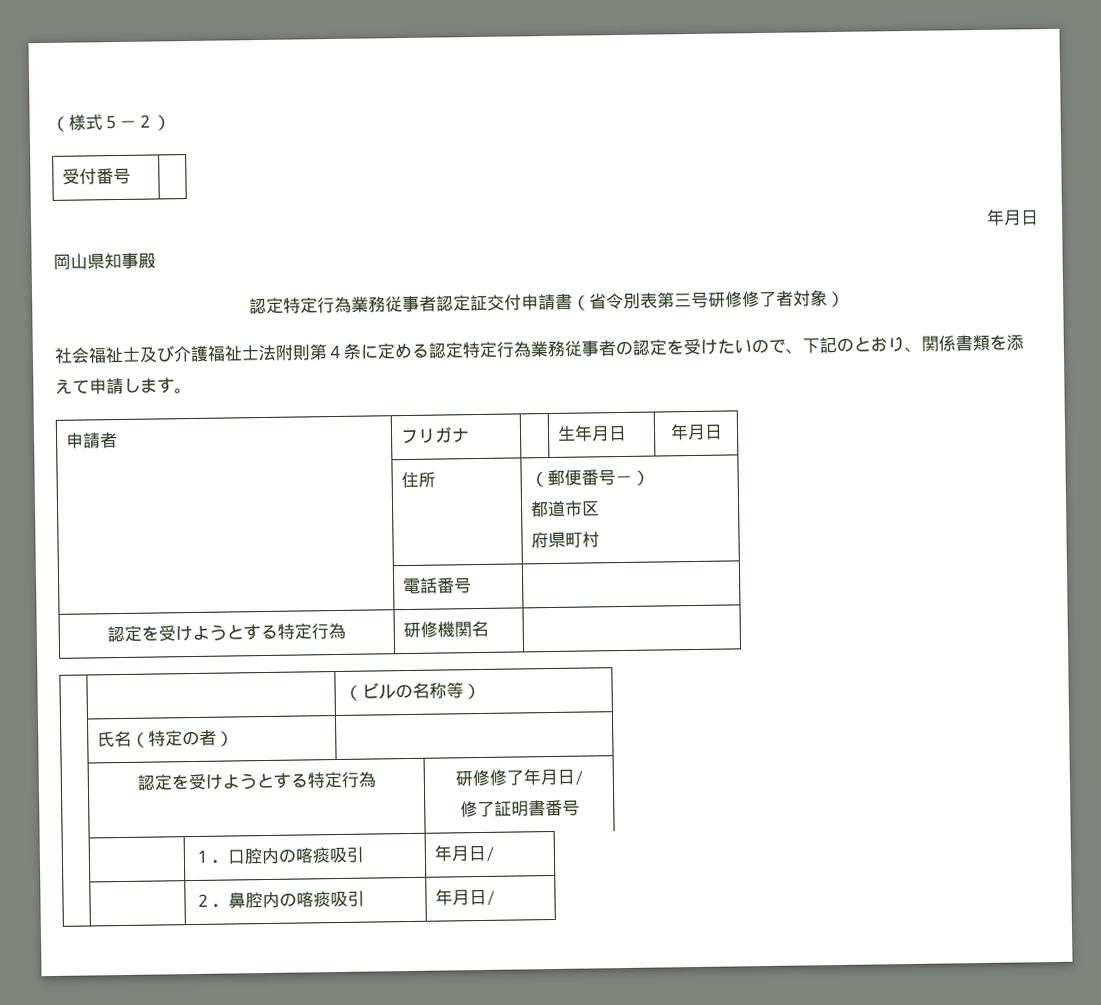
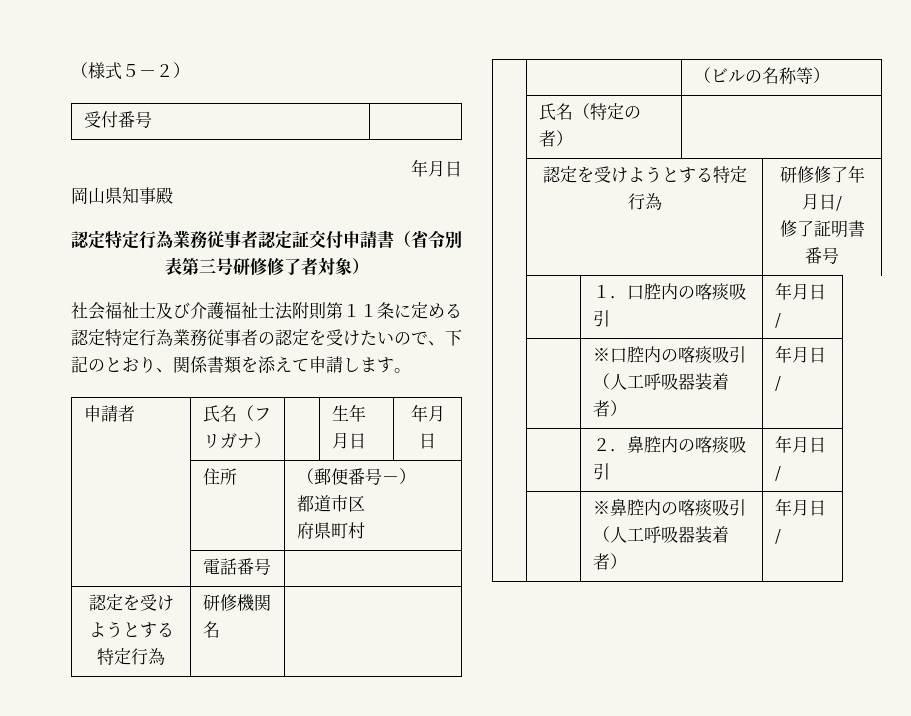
- 社会福祉士及び介護福祉士法附則第４条に定める認定特定行為業務従事者の認定を受けたいので、下記のとおり、関係書類を添えて申請します。
+ 社会福祉士及び介護福祉士法附則第１１条に定める認定特定行為業務従事者の認定を受けたいので、下記のとおり、関係書類を添えて申請します。
- 申請者 | フリガナ | | 生年月日 | 年月日
+ 申請者 | 氏名（フリガナ） | | 生年月日 | 年月日
+ | | ※口腔内の喀痰吸引（人工呼吸器装着者） | 年月日/
+ | | ※鼻腔内の喀痰吸引（人工呼吸器装着者） | 年月日/

